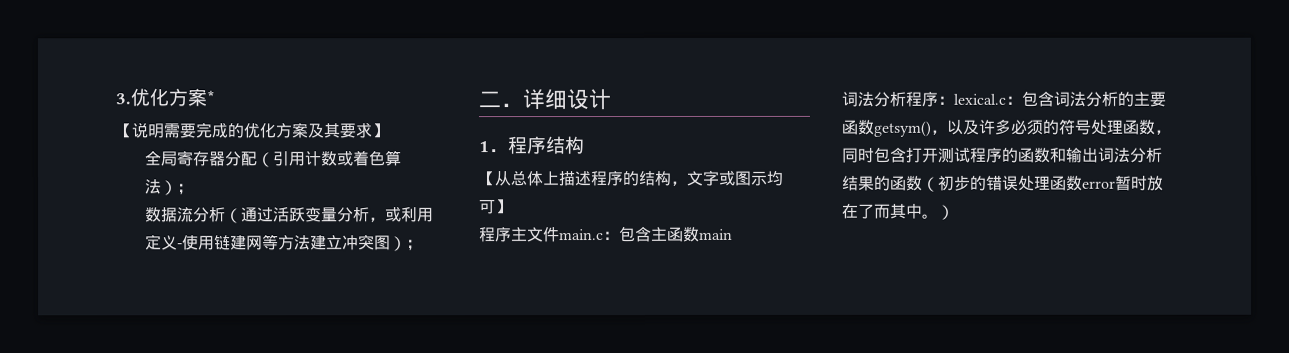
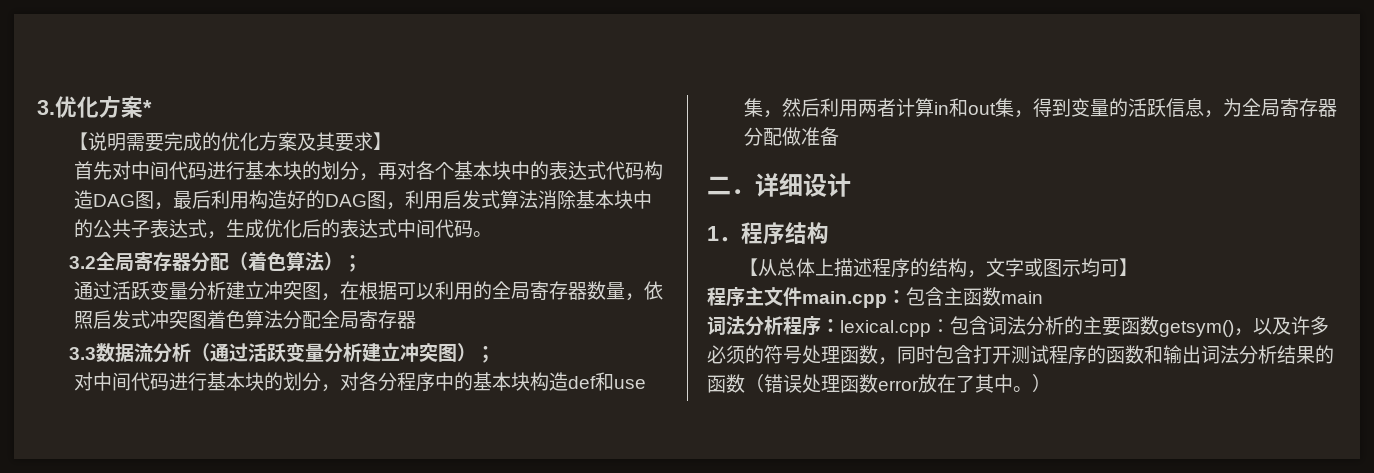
- 全局寄存器分配（引用计数或着色算法）；
+ 首先对中间代码进行基本块的划分，再对各个基本块中的表达式代码构造DAG图，最后利用构造好的DAG图，利用启发式算法消除基本块中的公共子表达式，生成优化后的表达式中间代码。
+ 3.2全局寄存器分配（着色算法）；
- 数据流分析（通过活跃变量分析，或利用定义-使用链建网等方法建立冲突图）；
+ 通过活跃变量分析建立冲突图，在根据可以利用的全局寄存器数量，依照启发式冲突图着色算法分配全局寄存器
+ 3.3数据流分析（通过活跃变量分析建立冲突图）；
+ 对中间代码进行基本块的划分，对各分程序中的基本块构造def和use集，然后利用两者计算in和out集，得到变量的活跃信息，为全局寄存器分配做准备
- 程序主文件main.c：包含主函数main
+ 程序主文件main.cpp：包含主函数main
- 词法分析程序：lexical.c：包含词法分析的主要函数getsym()，以及许多必须的符号处理函数，同时包含打开测试程序的函数和输出词法分析结果的函数（初步的错误处理函数error暂时放在了而其中。）
+ 词法分析程序：lexical.cpp：包含词法分析的主要函数getsym()，以及许多必须的符号处理函数，同时包含打开测试程序的函数和输出词法分析结果的函数（错误处理函数error放在了其中。）

